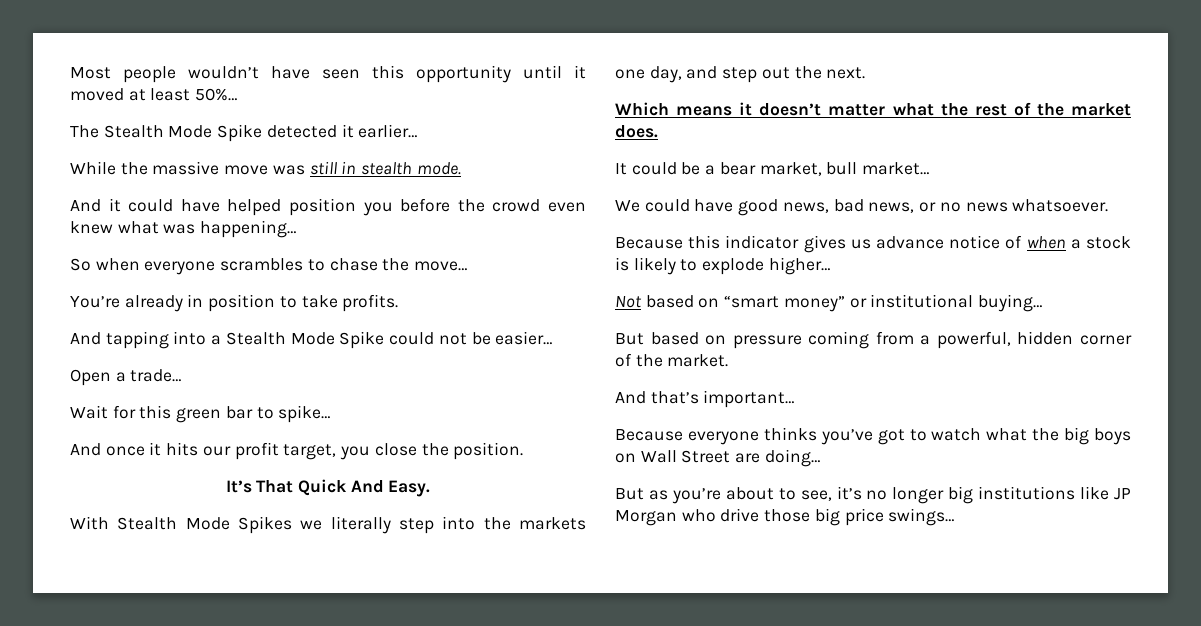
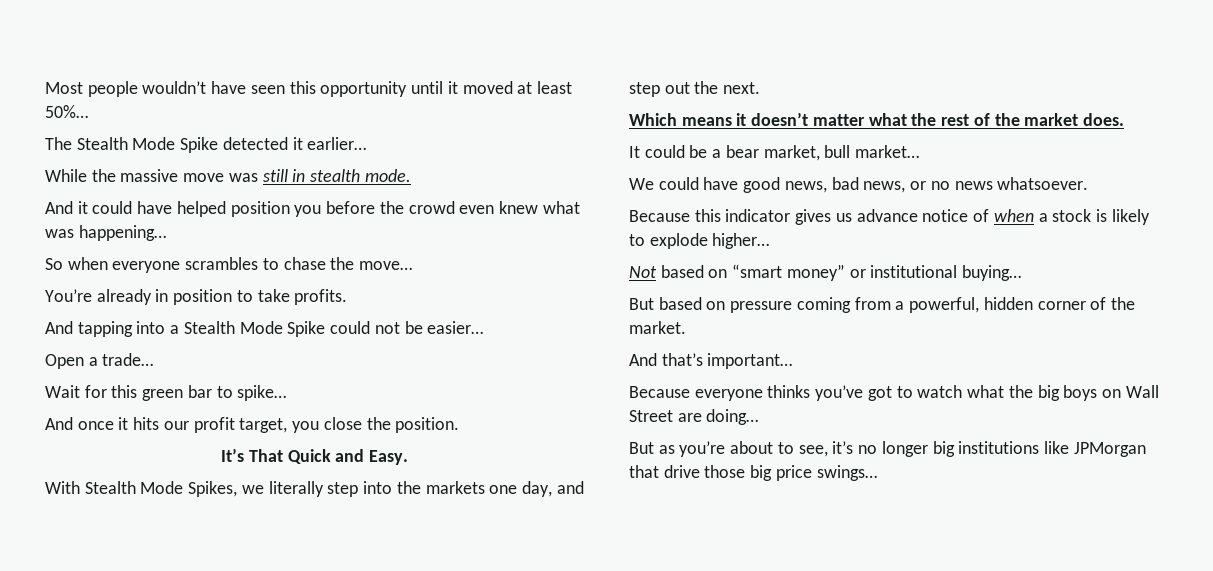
- It’s That Quick And Easy.
+ It’s That Quick and Easy.
- With Stealth Mode Spikes we literally step into the markets one day, and step out the next.
+ With Stealth Mode Spikes, we literally step into the markets one day, and step out the next.
- But as you’re about to see, it’s no longer big institutions like JP Morgan who drive those big price swings…
+ But as you’re about to see, it’s no longer big institutions like JPMorgan that drive those big price swings…

